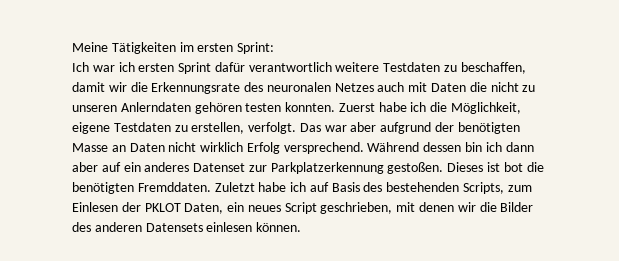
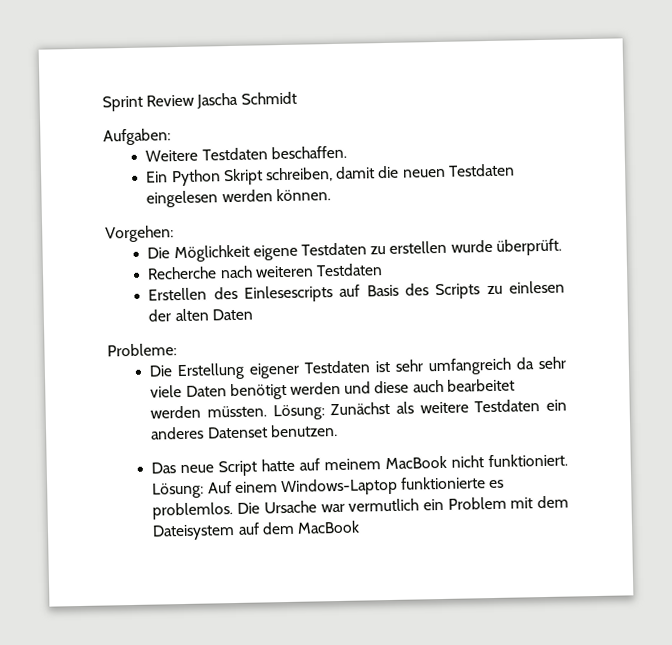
- Meine Tätigkeiten im ersten Sprint:
- Ich war ich ersten Sprint dafür verantwortlich weitere Testdaten zu beschaffen, damit wir die Erkennungsrate des neuronalen Netzes auch mit Daten die nicht zu unseren Anlerndaten gehören testen konnten. Zuerst habe ich die Möglichkeit, eigene Testdaten zu erstellen, verfolgt. Das war aber aufgrund der benötigten Masse an Daten nicht wirklich Erfolg versprechend. Während dessen bin ich dann aber auf ein anderes Datenset zur Parkplatzerkennung gestoßen. Dieses ist bot die benötigten Fremddaten. Zuletzt habe ich auf Basis des bestehenden Scripts, zum Einlesen der PKLOT Daten, ein neues Script geschrieben, mit denen wir die Bilder des anderen Datensets einlesen können.
+ Sprint Review Jascha Schmidt
+ Aufgaben:
+ Weitere Testdaten beschaffen.
+ Ein Python Skript schreiben, damit die neuen Testdaten eingelesen werden können.
+ Vorgehen:
+ Die Möglichkeit eigene Testdaten zu erstellen wurde überprüft.
+ Recherche nach weiteren Testdaten
+ Erstellen des Einlesescripts auf Basis des Scripts zu einlesen der alten Daten
+ Probleme:
+ Die Erstellung eigener Testdaten ist sehr umfangreich da sehr viele Daten benötigt werden und diese auch bearbeitet werden müssten. Lösung: Zunächst als weitere Testdaten ein anderes Datenset benutzen.
+ Das neue Script hatte auf meinem MacBook nicht funktioniert. Lösung: Auf einem Windows-Laptop funktionierte es problemlos. Die Ursache war vermutlich ein Problem mit dem Dateisystem auf dem MacBook

